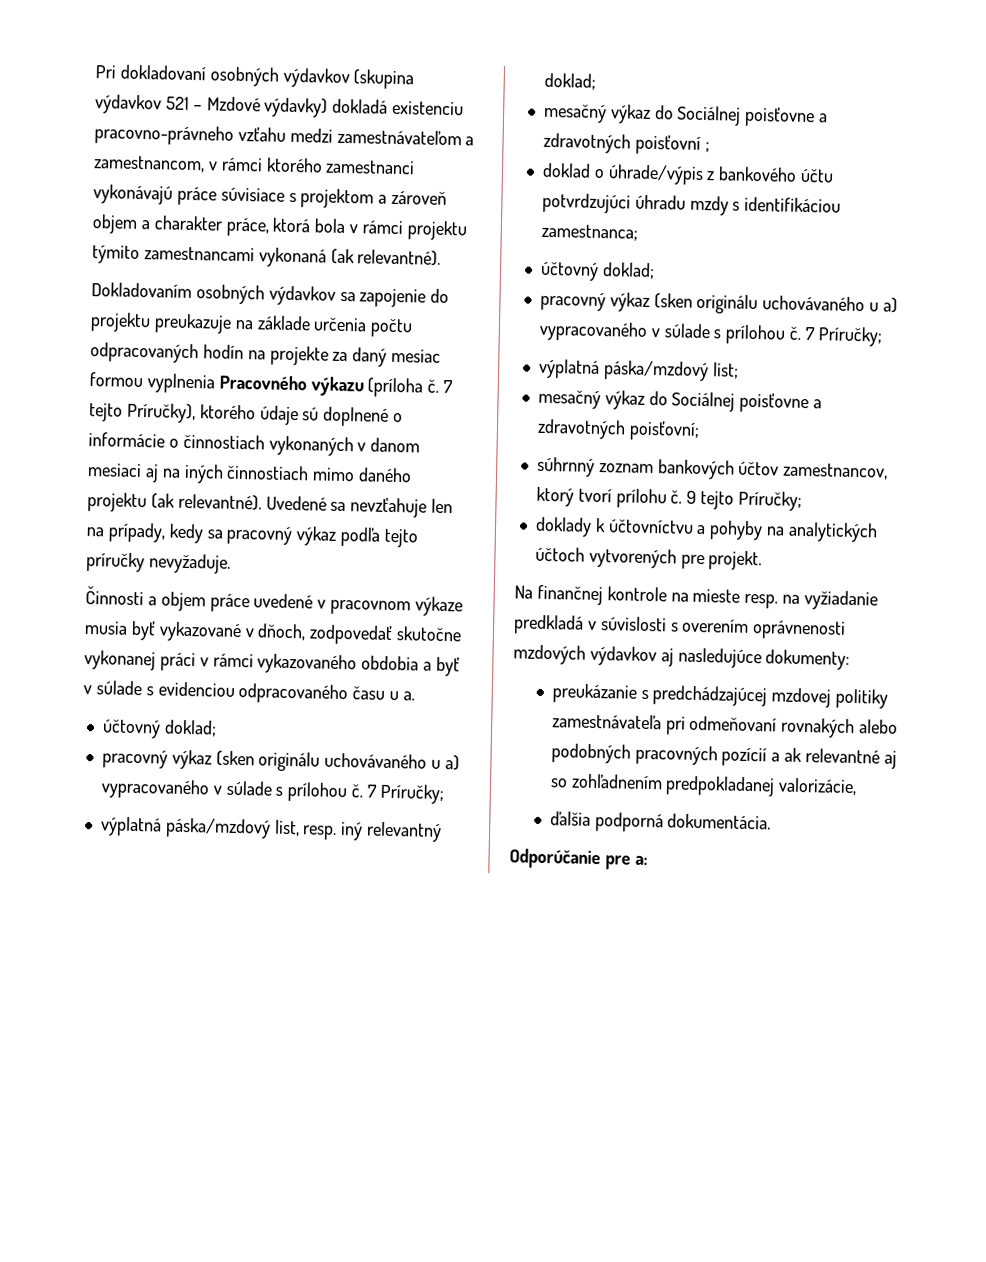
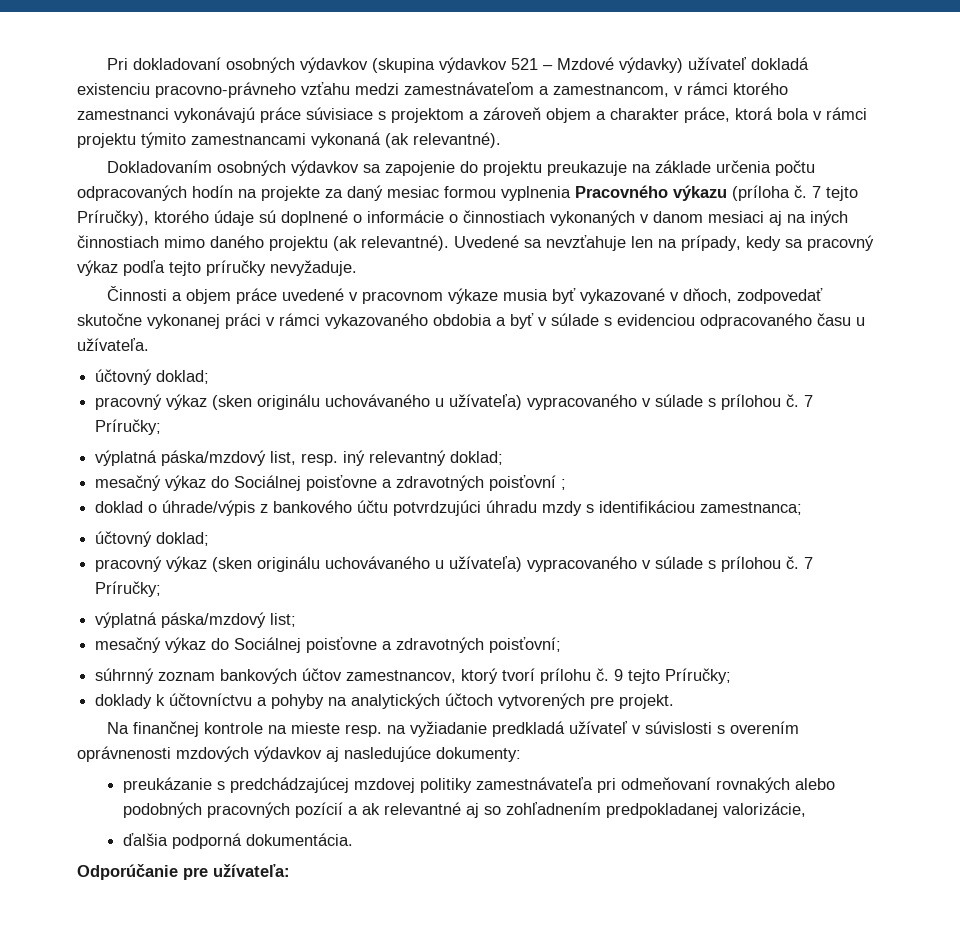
- Pri dokladovaní osobných výdavkov (skupina výdavkov 521 – Mzdové výdavky) dokladá existenciu pracovno-právneho vzťahu medzi zamestnávateľom a zamestnancom, v rámci ktorého zamestnanci vykonávajú práce súvisiace s projektom a zároveň objem a charakter práce, ktorá bola v rámci projektu týmito zamestnancami vykonaná (ak relevantné).
+ Pri dokladovaní osobných výdavkov (skupina výdavkov 521 – Mzdové výdavky) užívateľ dokladá existenciu pracovno-právneho vzťahu medzi zamestnávateľom a zamestnancom, v rámci ktorého zamestnanci vykonávajú práce súvisiace s projektom a zároveň objem a charakter práce, ktorá bola v rámci projektu týmito zamestnancami vykonaná (ak relevantné).
- Činnosti a objem práce uvedené v pracovnom výkaze musia byť vykazované v dňoch, zodpovedať skutočne vykonanej práci v rámci vykazovaného obdobia a byť v súlade s evidenciou odpracovaného času u a.
+ Činnosti a objem práce uvedené v pracovnom výkaze musia byť vykazované v dňoch, zodpovedať skutočne vykonanej práci v rámci vykazovaného obdobia a byť v súlade s evidenciou odpracovaného času u užívateľa.
  účtovný doklad;
- pracovný výkaz (sken originálu uchovávaného u a) vypracovaného v súlade s prílohou č.
+ pracovný výkaz (sken originálu uchovávaného u užívateľa) vypracovaného v súlade s prílohou č.
  doklad o úhrade/výpis z bankového účtu potvrdzujúci úhradu mzdy s identifikáciou zamestnanca;
  účtovný doklad;
- pracovný výkaz (sken originálu uchovávaného u a) vypracovaného v súlade s prílohou č.
+ pracovný výkaz (sken originálu uchovávaného u užívateľa) vypracovaného v súlade s prílohou č.
- Na finančnej kontrole na mieste resp. na vyžiadanie predkladá v súvislosti s overením oprávnenosti mzdových výdavkov aj nasledujúce dokumenty:
+ Na finančnej kontrole na mieste resp. na vyžiadanie predkladá užívateľ v súvislosti s overením oprávnenosti mzdových výdavkov aj nasledujúce dokumenty:
- Odporúčanie pre a:
+ Odporúčanie pre užívateľa:

